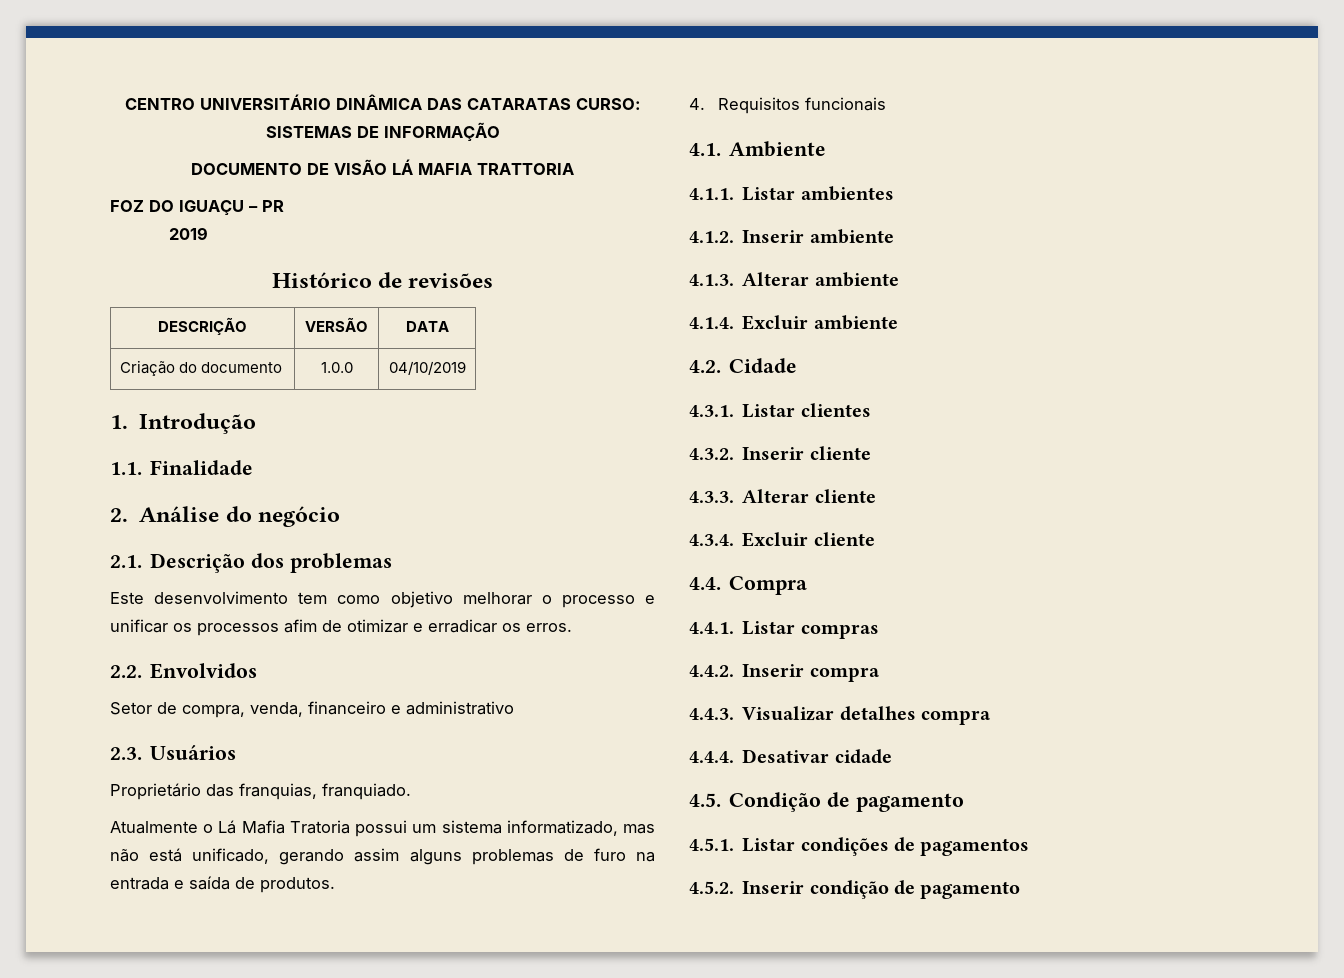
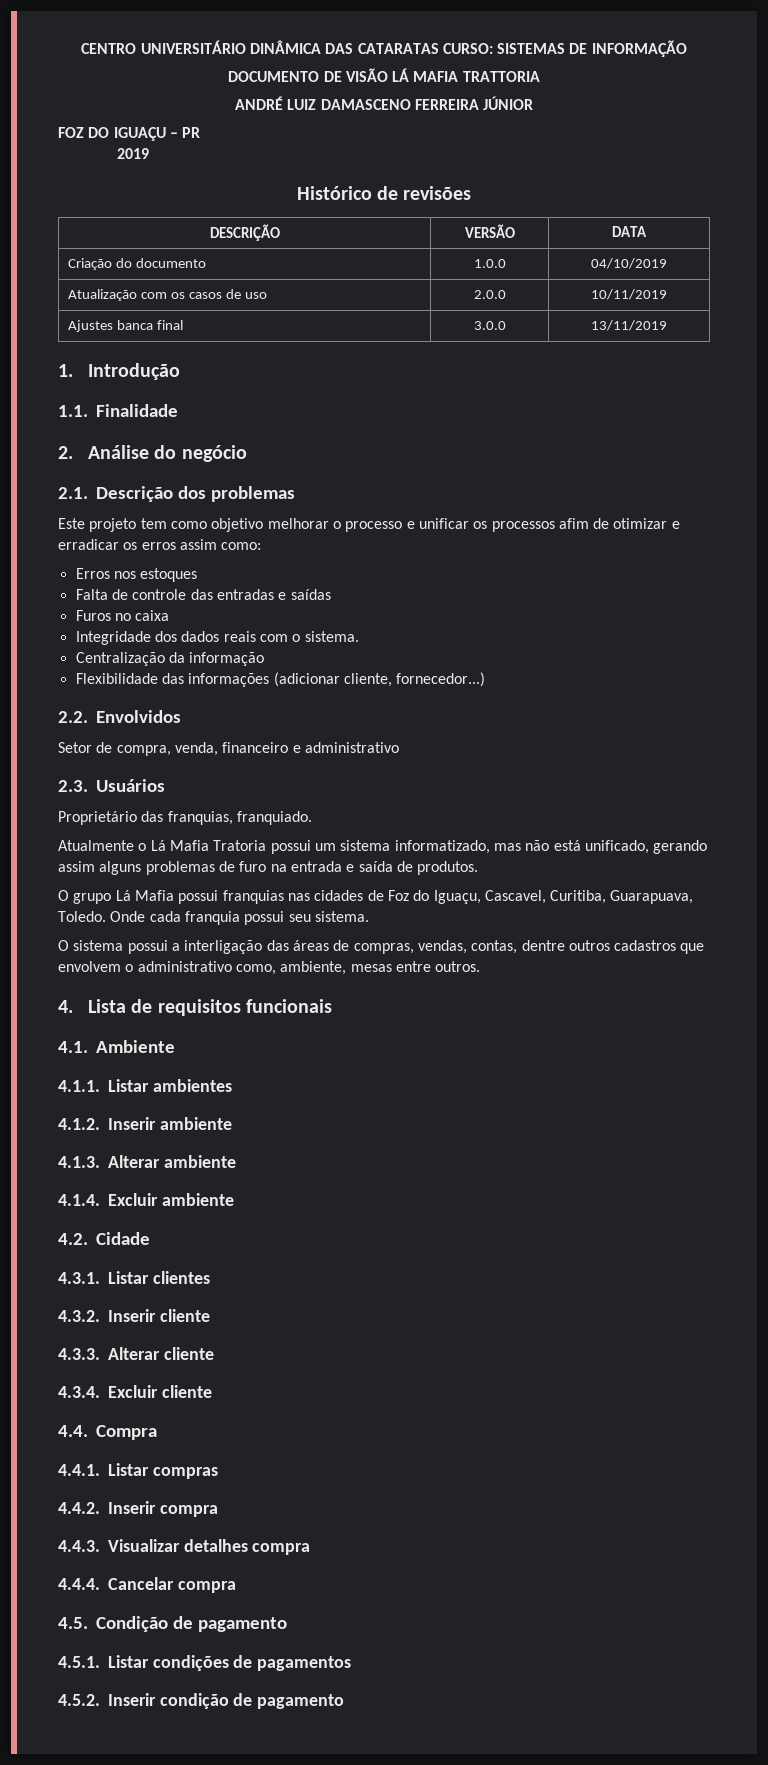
+ ANDRÉ LUIZ DAMASCENO FERREIRA JÚNIOR
+ Atualização com os casos de uso | 2.0.0 | 10/11/2019
+ Ajustes banca final | 3.0.0 | 13/11/2019
- Este desenvolvimento tem como objetivo melhorar o processo e unificar os processos afim de otimizar e erradicar os erros.
+ Este projeto tem como objetivo melhorar o processo e unificar os processos afim de otimizar e erradicar os erros assim como:
+ Erros nos estoques
+ Falta de controle das entradas e saídas
+ Furos no caixa
+ Integridade dos dados reais com o sistema.
+ Centralização da informação
+ Flexibilidade das informações (adicionar cliente, fornecedor...)
- 4. Requisitos funcionais
+ O grupo Lá Mafia possui franquias nas cidades de Foz do Iguaçu, Cascavel, Curitiba, Guarapuava, Toledo. Onde cada franquia possui seu sistema.
+ O sistema possui a interligação das áreas de compras, vendas, contas, dentre outros cadastros que envolvem o administrativo como, ambiente, mesas entre outros.
+ 4. Lista de requisitos funcionais
- 4.4.4. Desativar cidade
+ 4.4.4. Cancelar compra

